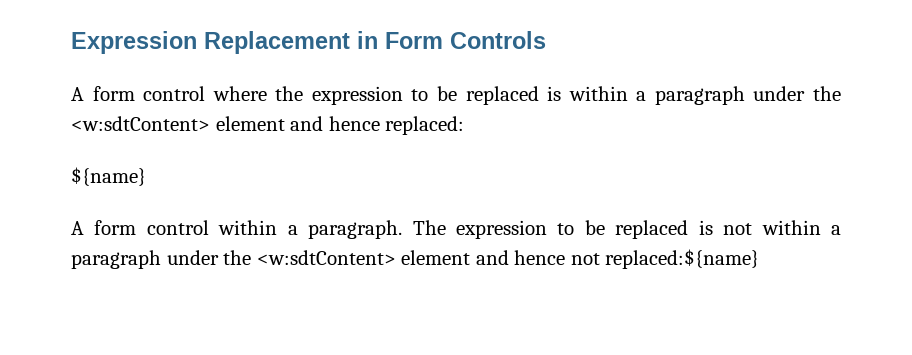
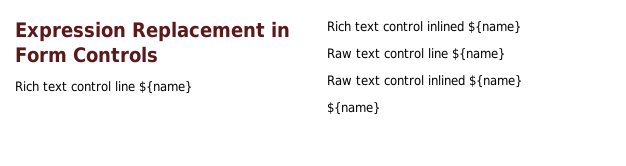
- A form control where the expression to be replaced is within a paragraph under the <w:sdtContent> element and hence replaced:
+ Rich text control line ${name}
+ Rich text control inlined ${name}
+ Raw text control line ${name}
+ Raw text control inlined ${name}
  ${name}
- A form control within a paragraph. The expression to be replaced is not within a paragraph under the <w:sdtContent> element and hence not replaced:${name}

